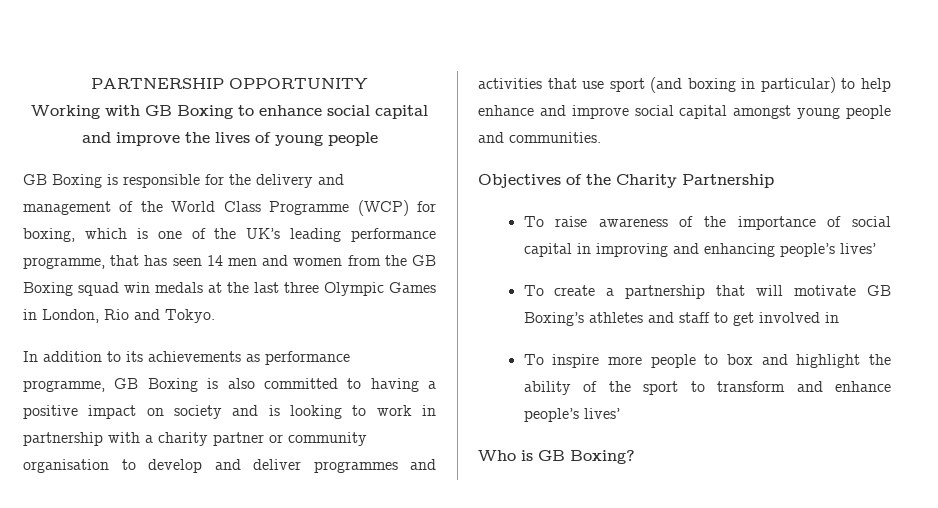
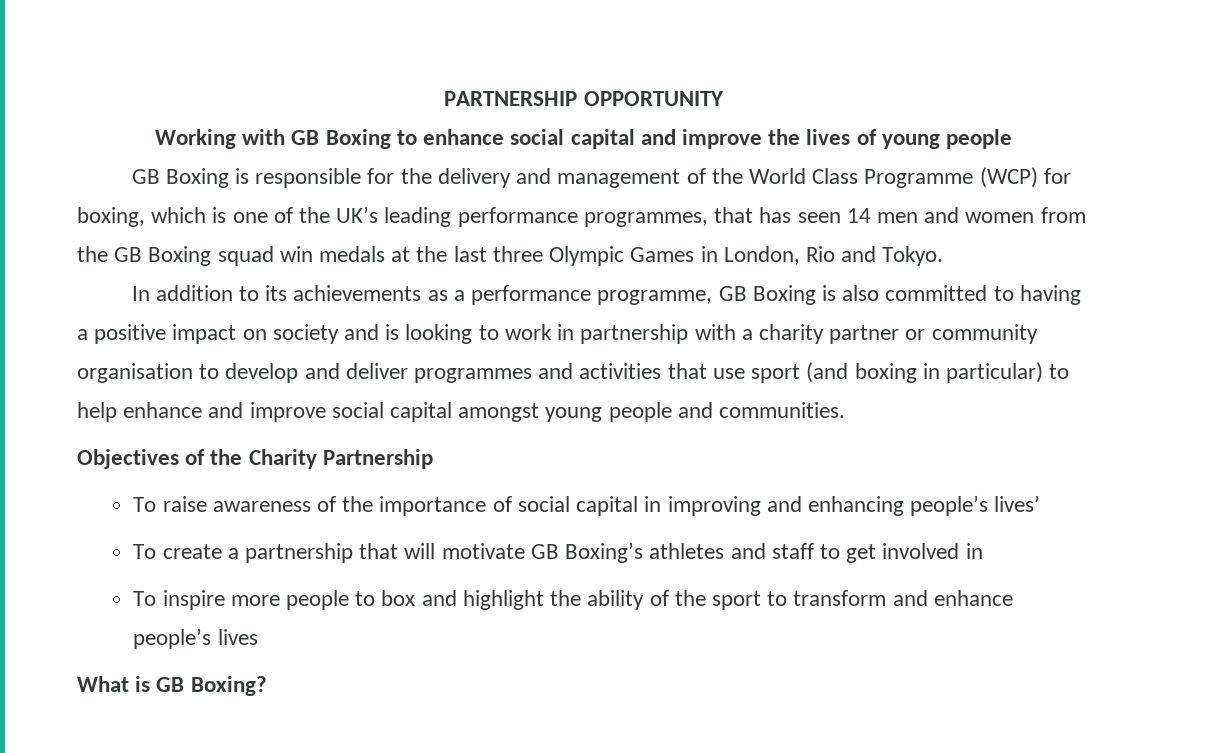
- GB Boxing is responsible for the delivery and management of the World Class Programme (WCP) for boxing, which is one of the UK’s leading performance programme, that has seen 14 men and women from the GB Boxing squad win medals at the last three Olympic Games in London, Rio and Tokyo.
+ GB Boxing is responsible for the delivery and management of the World Class Programme (WCP) for boxing, which is one of the UK’s leading performance programmes, that has seen 14 men and women from the GB Boxing squad win medals at the last three Olympic Games in London, Rio and Tokyo.
- In addition to its achievements as performance programme, GB Boxing is also committed to having a positive impact on society and is looking to work in partnership with a charity partner or community organisation to develop and deliver programmes and activities that use sport (and boxing in particular) to help enhance and improve social capital amongst young people and communities.
+ In addition to its achievements as a performance programme, GB Boxing is also committed to having a positive impact on society and is looking to work in partnership with a charity partner or community organisation to develop and deliver programmes and activities that use sport (and boxing in particular) to help enhance and improve social capital amongst young people and communities.
- To inspire more people to box and highlight the ability of the sport to transform and enhance people’s lives’
- Who is GB Boxing?
+ To inspire more people to box and highlight the ability of the sport to transform and enhance people’s lives
+ What is GB Boxing?

